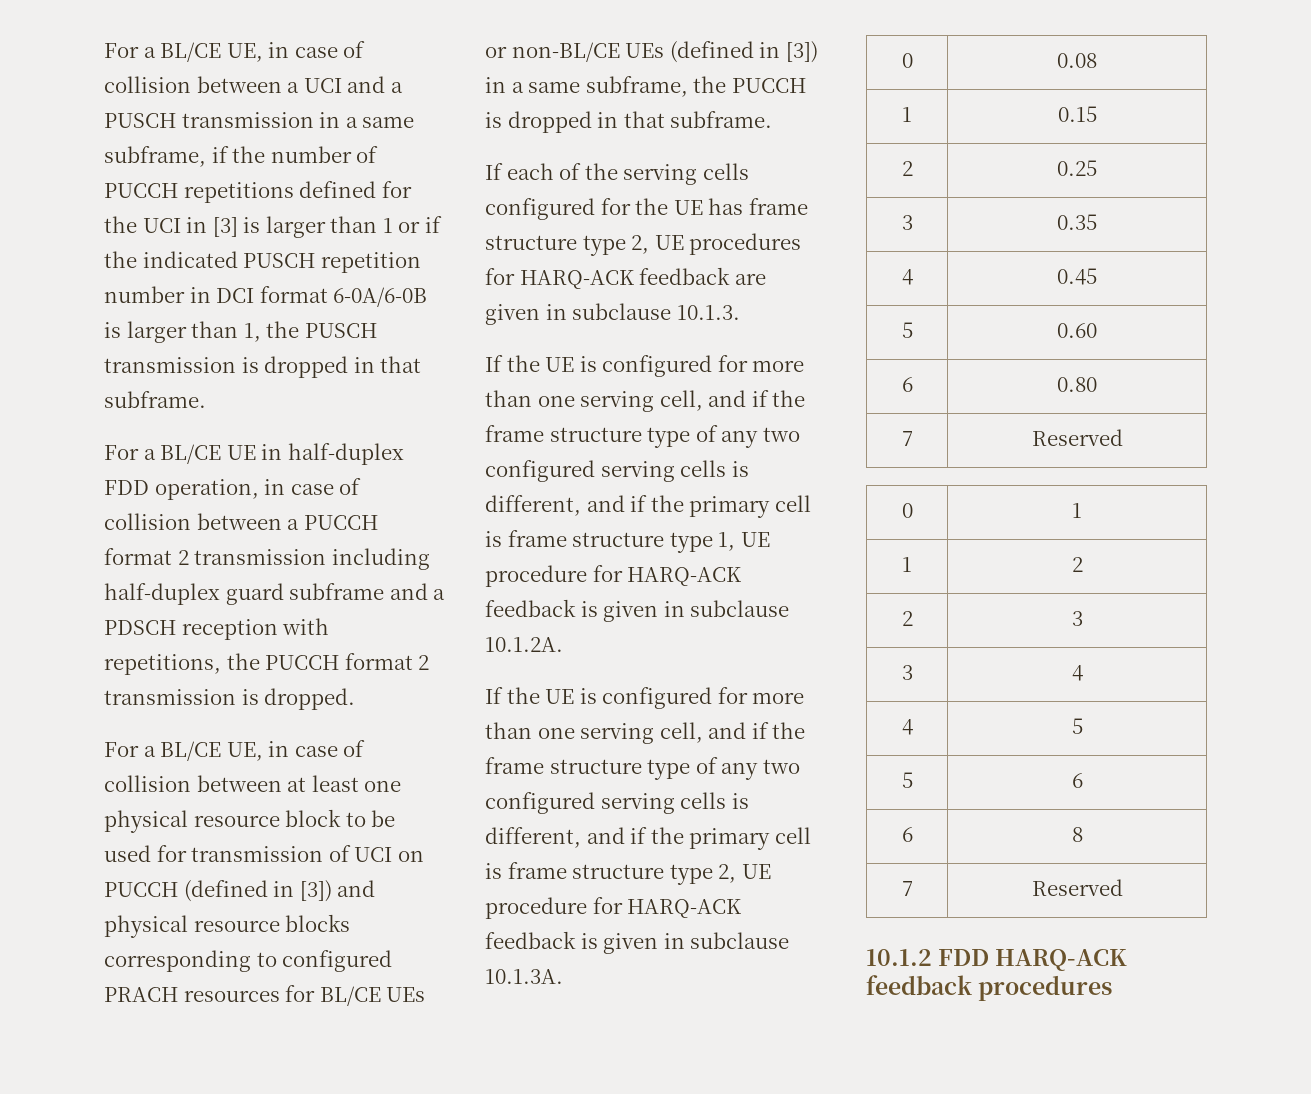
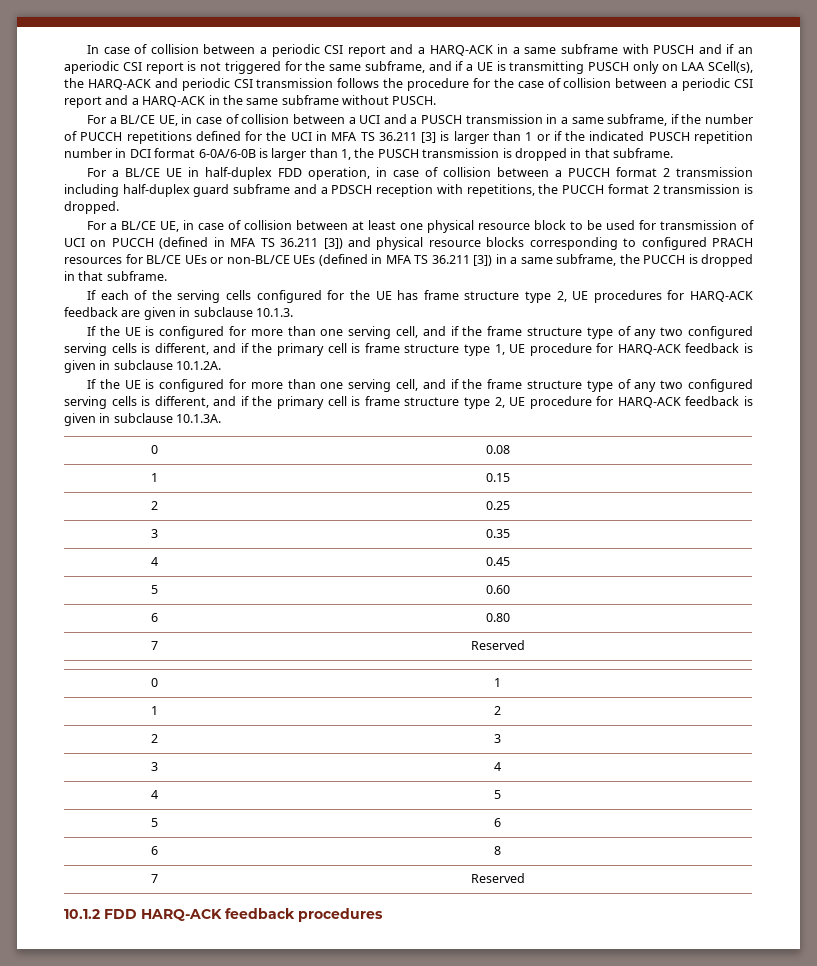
+ In case of collision between a periodic CSI report and a HARQ-ACK in a same subframe with PUSCH and if an aperiodic CSI report is not triggered for the same subframe, and if a UE is transmitting PUSCH only on LAA SCell(s), the HARQ-ACK and periodic CSI transmission follows the procedure for the case of collision between a periodic CSI report and a HARQ-ACK in the same subframe without PUSCH.
- For a BL/CE UE, in case of collision between a UCI and a PUSCH transmission in a same subframe, if the number of PUCCH repetitions defined for the UCI in [3] is larger than 1 or if the indicated PUSCH repetition number in DCI format 6-0A/6-0B is larger than 1, the PUSCH transmission is dropped in that subframe.
+ For a BL/CE UE, in case of collision between a UCI and a PUSCH transmission in a same subframe, if the number of PUCCH repetitions defined for the UCI in MFA TS 36.211 [3] is larger than 1 or if the indicated PUSCH repetition number in DCI format 6-0A/6-0B is larger than 1, the PUSCH transmission is dropped in that subframe.
- For a BL/CE UE, in case of collision between at least one physical resource block to be used for transmission of UCI on PUCCH (defined in [3]) and physical resource blocks corresponding to configured PRACH resources for BL/CE UEs or non-BL/CE UEs (defined in [3]) in a same subframe, the PUCCH is dropped in that subframe.
+ For a BL/CE UE, in case of collision between at least one physical resource block to be used for transmission of UCI on PUCCH (defined in MFA TS 36.211 [3]) and physical resource blocks corresponding to configured PRACH resources for BL/CE UEs or non-BL/CE UEs (defined in MFA TS 36.211 [3]) in a same subframe, the PUCCH is dropped in that subframe.

